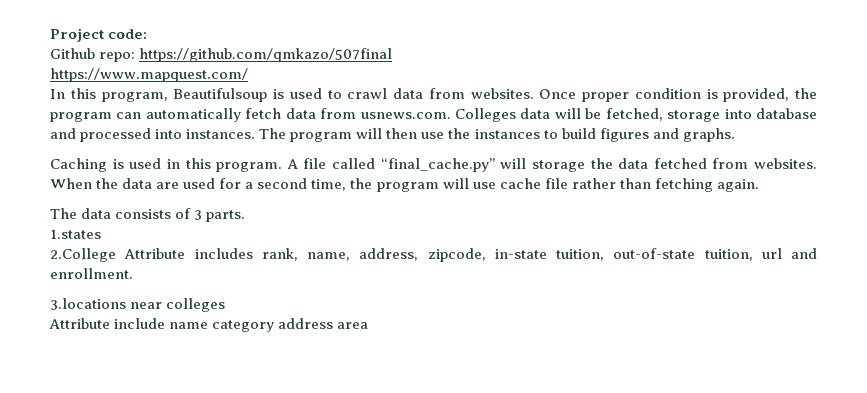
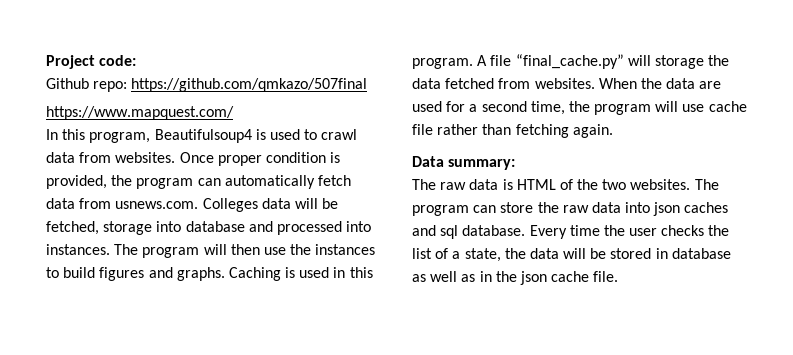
- In this program, Beautifulsoup is used to crawl data from websites.
+ In this program, Beautifulsoup4 is used to crawl data from websites.
- The program will then use the instances to build figures and graphs.
- Caching is used in this program.
+ The program will then use the instances to build figures and graphs. Caching is used in this program.
- A file called “final_cache.py” will storage the data fetched from websites.
+ A file “final_cache.py” will storage the data fetched from websites.
- The data consists of 3 parts.
- 1.states
- 2.College Attribute includes rank, name, address, zipcode, in-state tuition, out-of-state tuition, url and enrollment.
- 3.locations near colleges
- Attribute include name category address area
+ Data summary:
+ The raw data is HTML of the two websites. The program can store the raw data into json caches and sql database. Every time the user checks the list of a state, the data will be stored in database as well as in the json cache file.

